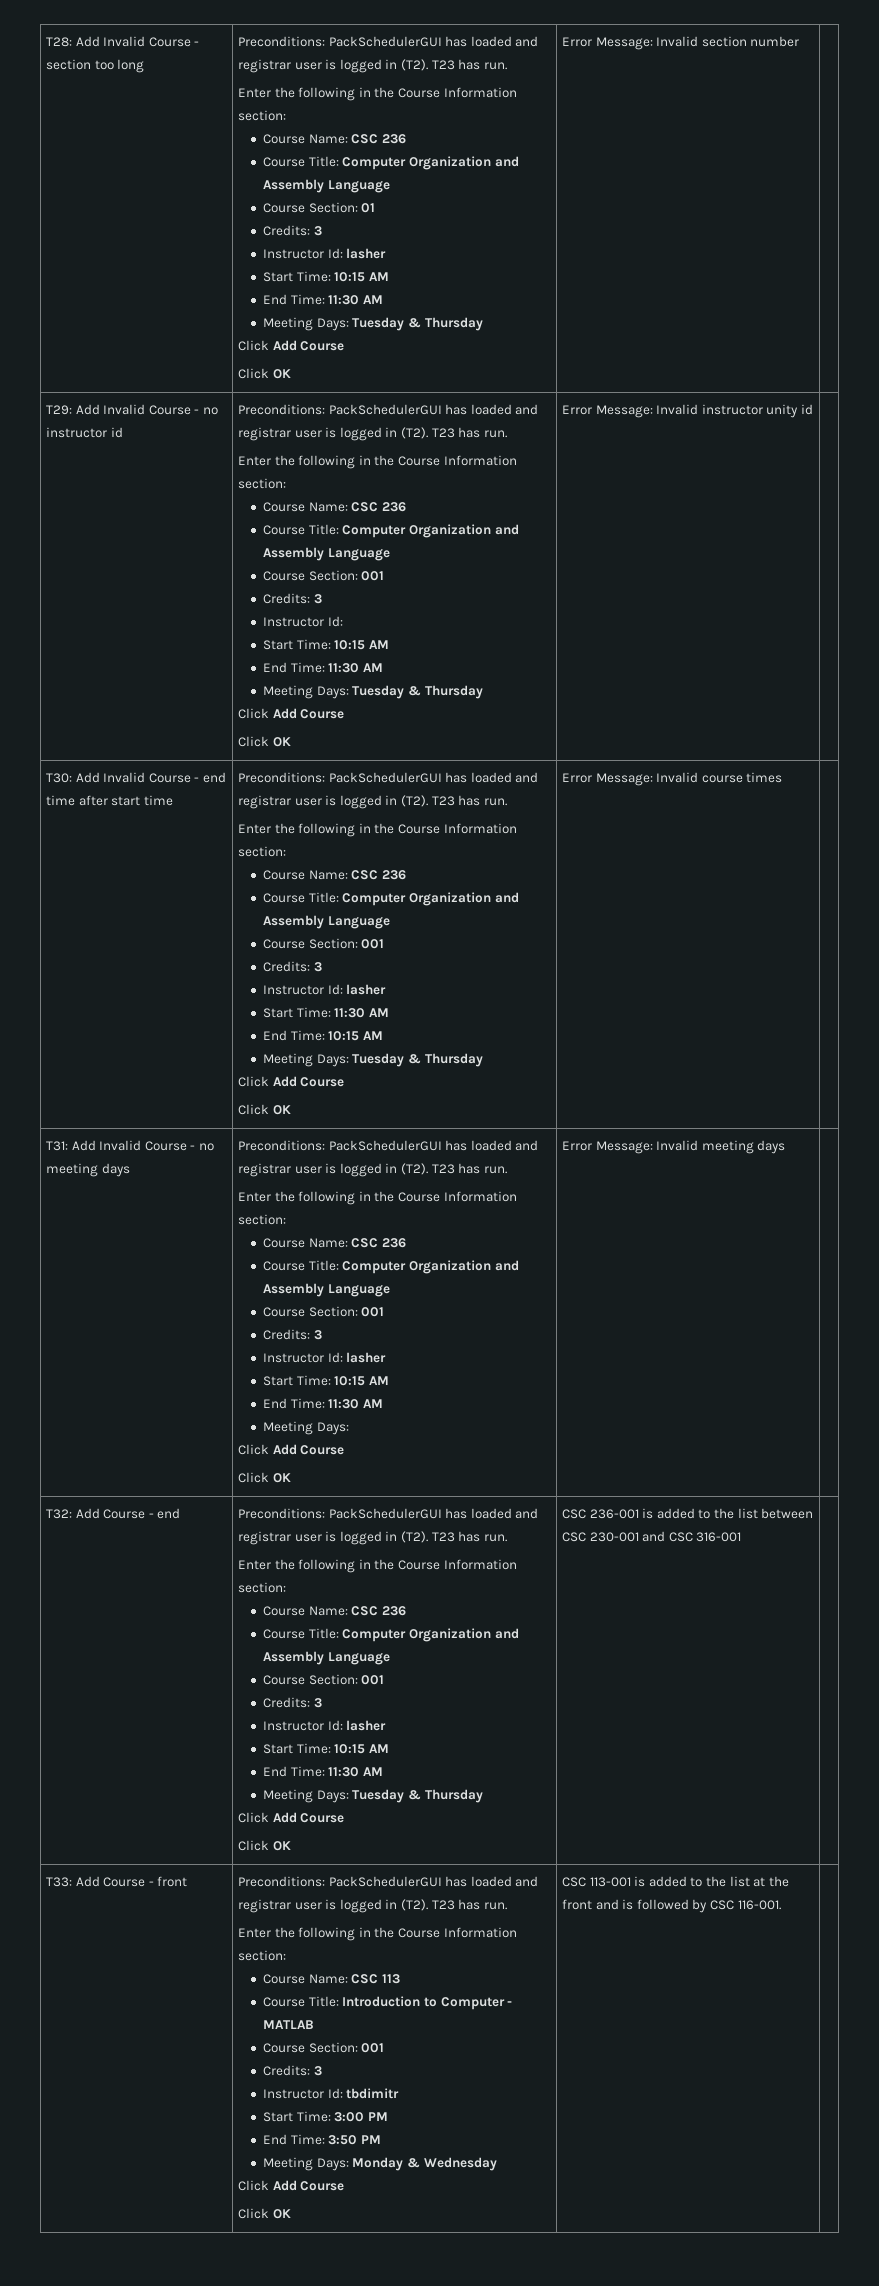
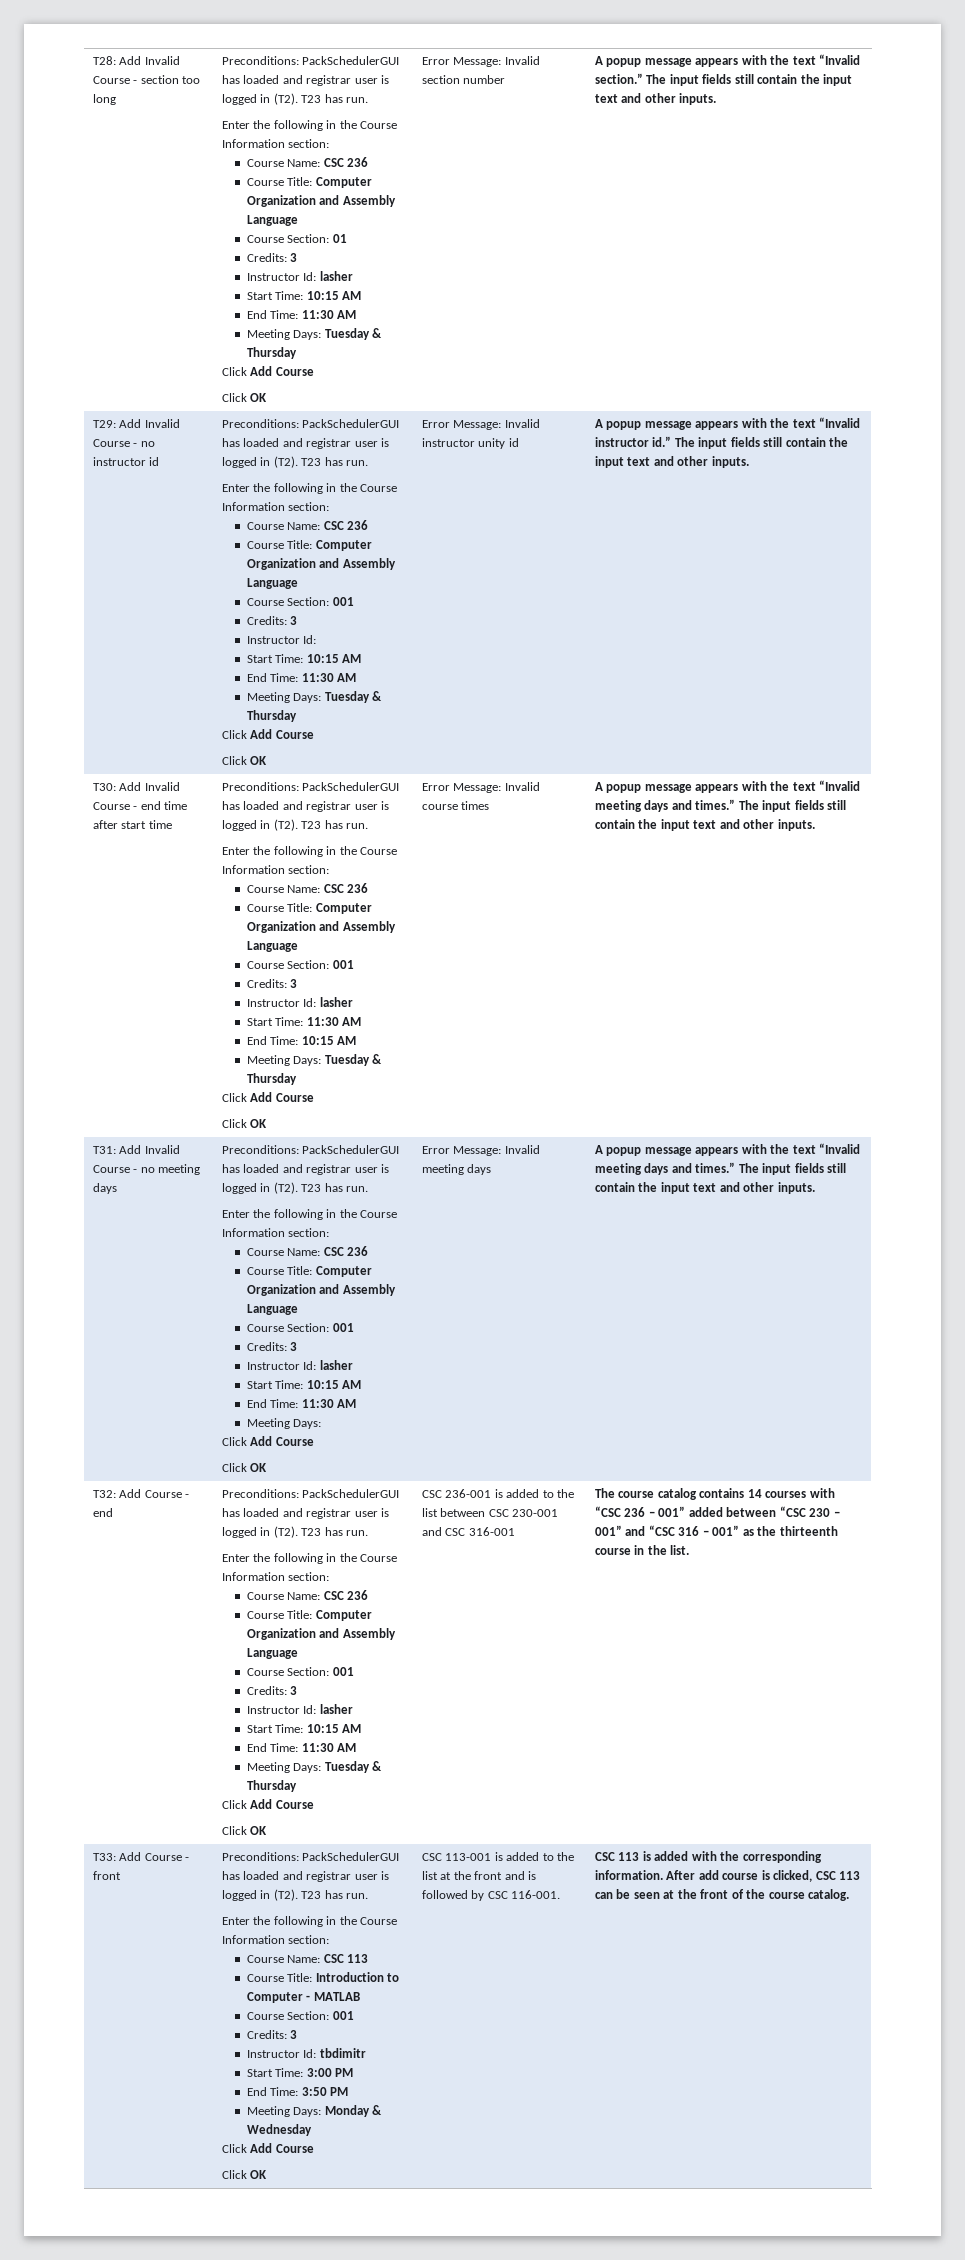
+ A popup message appears with the text “Invalid section.” The input fields still contain the input text and other inputs.
+ A popup message appears with the text “Invalid instructor id.” The input fields still contain the input text and other inputs.
- Error Message: Invalid course times
+ Error Message: Invalid course times | A popup message appears with the text “Invalid meeting days and times.” The input fields still contain the input text and other inputs.
- Error Message: Invalid meeting days
+ Error Message: Invalid meeting days | A popup message appears with the text “Invalid meeting days and times.” The input fields still contain the input text and other inputs.
+ The course catalog contains 14 courses with “CSC 236 – 001” added between “CSC 230 – 001” and “CSC 316 – 001” as the thirteenth course in the list.
+ CSC 113 is added with the corresponding information. After add course is clicked, CSC 113 can be seen at the front of the course catalog.

